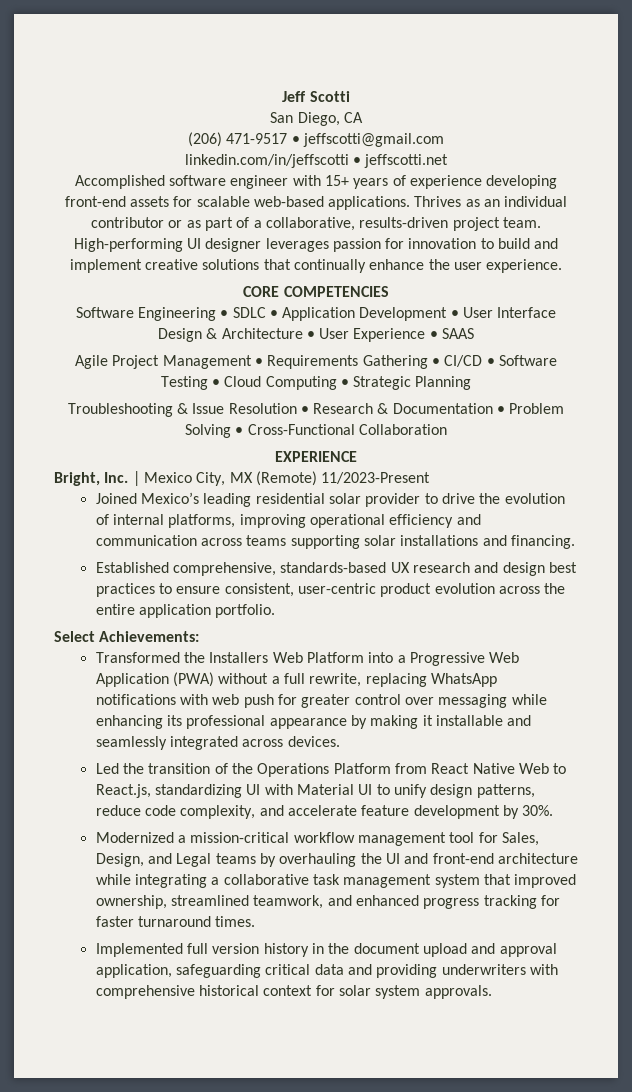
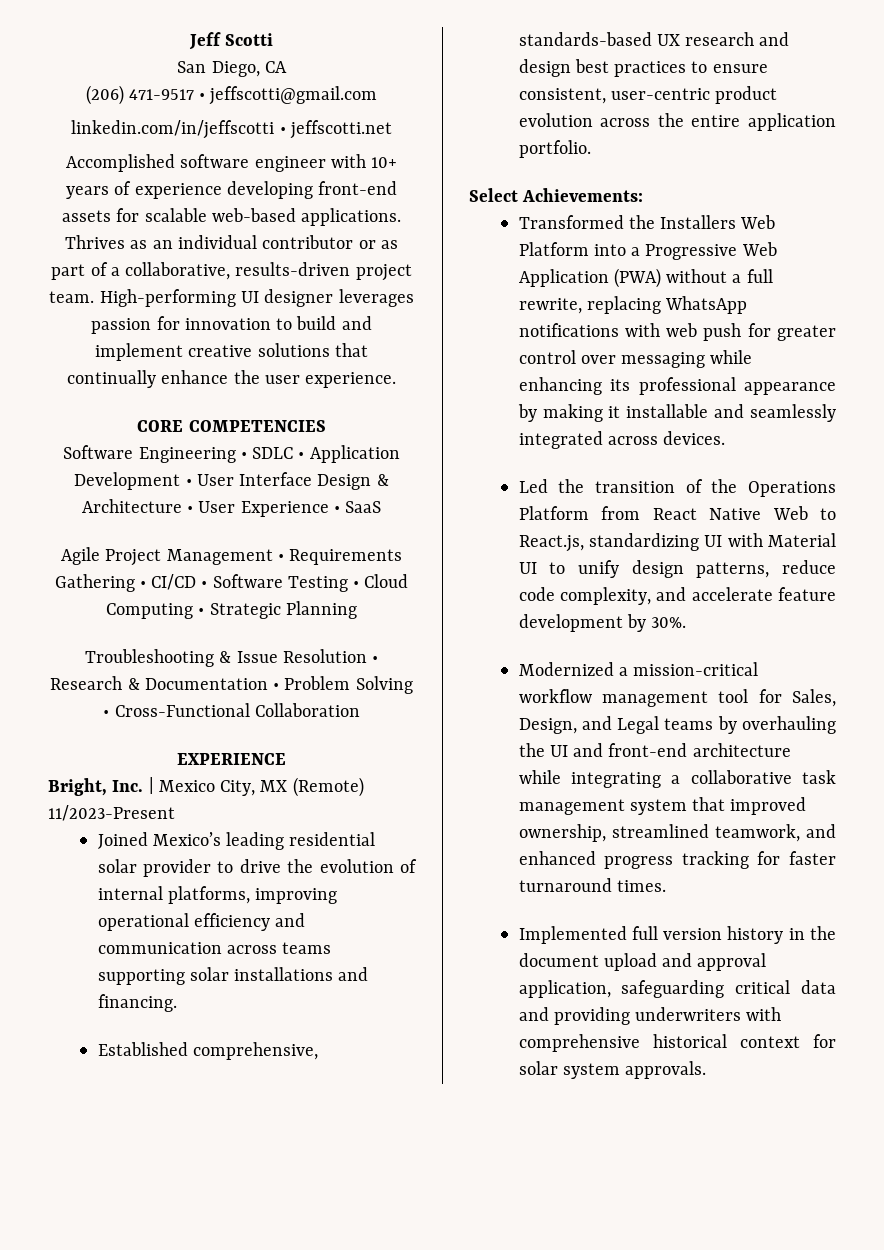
- Accomplished software engineer with 15+ years of experience developing front-end assets for scalable web-based applications.
+ Accomplished software engineer with 10+ years of experience developing front-end assets for scalable web-based applications.
- Software Engineering • SDLC • Application Development • User Interface Design & Architecture • User Experience • SAAS
+ Software Engineering • SDLC • Application Development • User Interface Design & Architecture • User Experience • SaaS

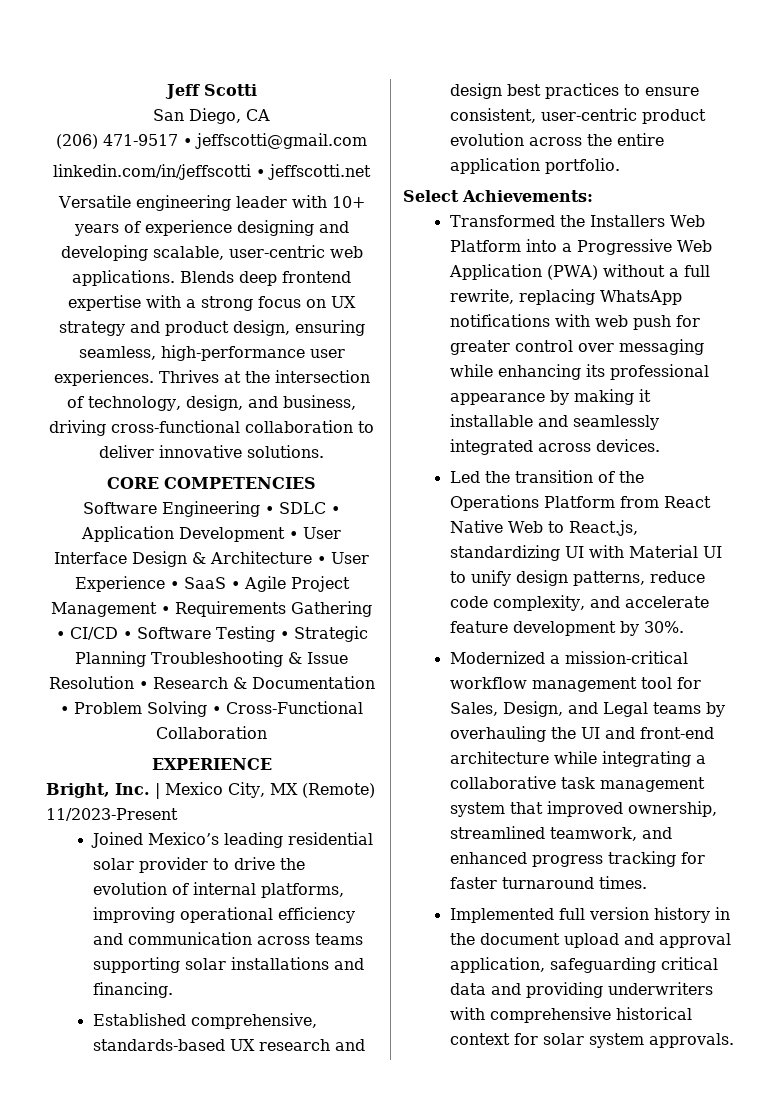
- Accomplished software engineer with 10+ years of experience developing front-end assets for scalable web-based applications. Thrives as an individual contributor or as part of a collaborative, results-driven project team. High-performing UI designer leverages passion for innovation to build and implement creative solutions that continually enhance the user experience.
+ Versatile engineering leader with 10+ years of experience designing and developing scalable, user-centric web applications. Blends deep frontend expertise with a strong focus on UX strategy and product design, ensuring seamless, high-performance user experiences. Thrives at the intersection of technology, design, and business, driving cross-functional collaboration to deliver innovative solutions.
- Software Engineering • SDLC • Application Development • User Interface Design & Architecture • User Experience • SaaS
- Agile Project Management • Requirements Gathering • CI/CD • Software Testing • Cloud Computing • Strategic Planning
- Troubleshooting & Issue Resolution • Research & Documentation • Problem Solving • Cross-Functional Collaboration
+ Software Engineering • SDLC • Application Development • User Interface Design & Architecture • User Experience • SaaS • Agile Project Management • Requirements Gathering • CI/CD • Software Testing • Strategic Planning Troubleshooting & Issue Resolution • Research & Documentation • Problem Solving • Cross-Functional Collaboration

